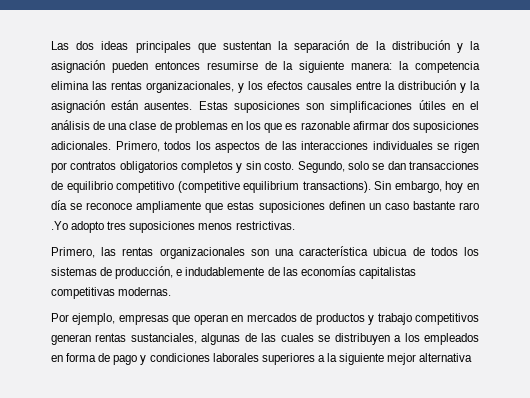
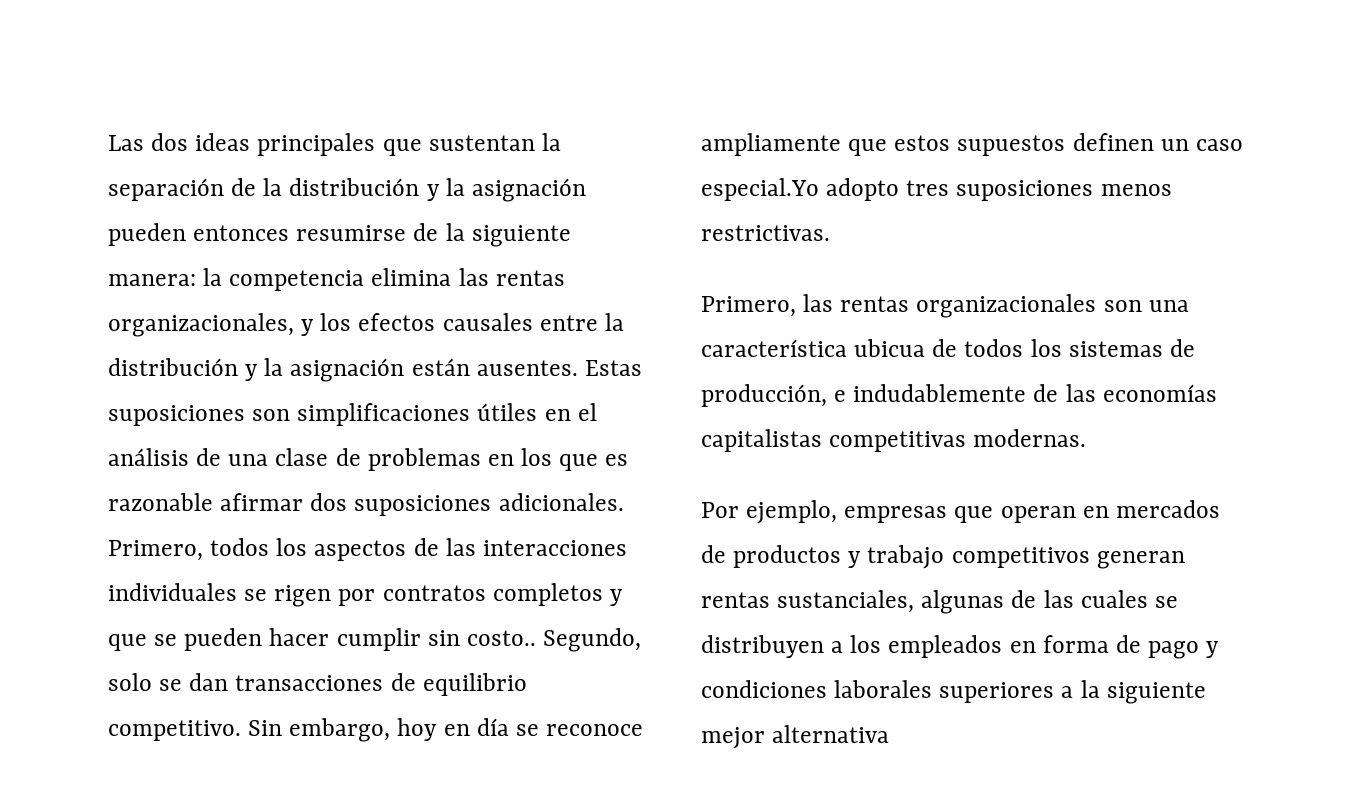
- Primero, todos los aspectos de las interacciones individuales se rigen por contratos obligatorios completos y sin costo.
+ Primero, todos los aspectos de las interacciones individuales se rigen por contratos completos y que se pueden hacer cumplir sin costo..
- Segundo, solo se dan transacciones de equilibrio competitivo (competitive equilibrium transactions).
+ Segundo, solo se dan transacciones de equilibrio competitivo.
- Sin embargo, hoy en día se reconoce ampliamente que estas suposiciones definen un caso bastante raro .Yo adopto tres suposiciones menos restrictivas.
+ Sin embargo, hoy en día se reconoce ampliamente que estos supuestos definen un caso especial.Yo adopto tres suposiciones menos restrictivas.

